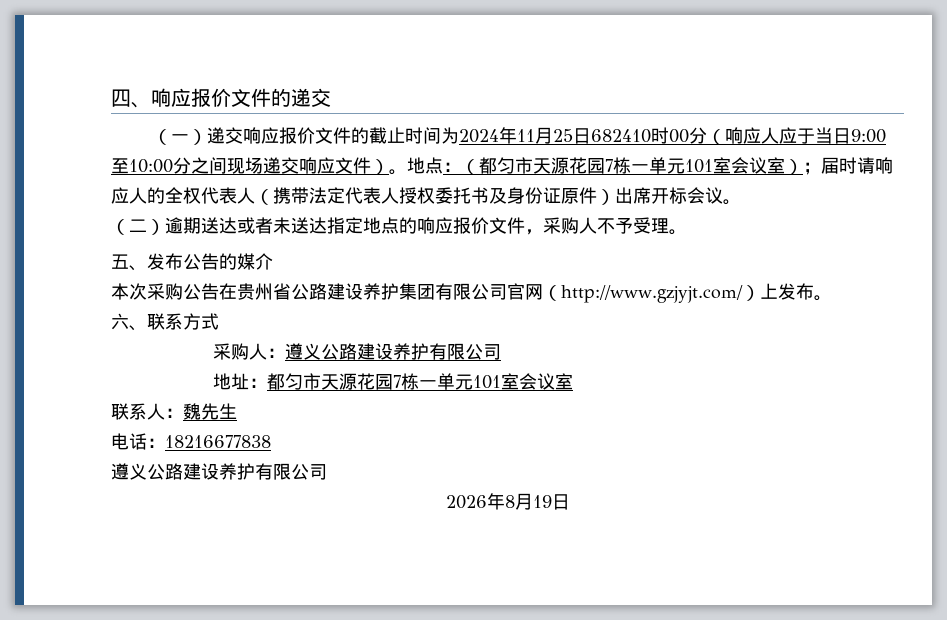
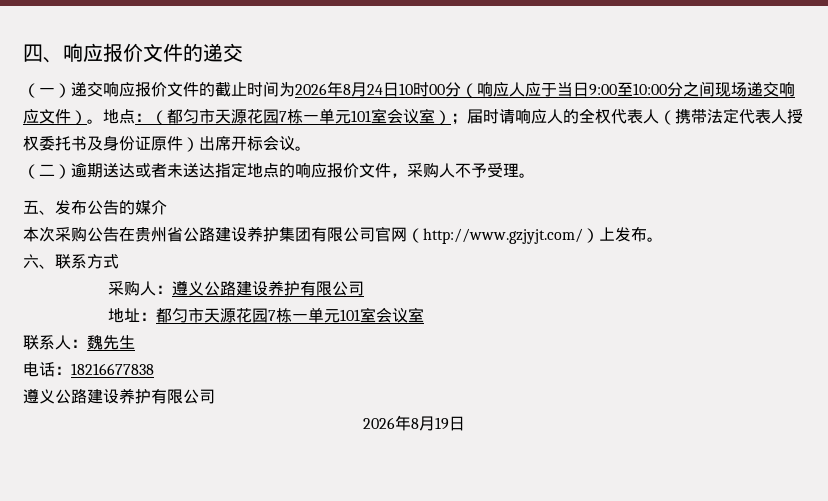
- （一）递交响应报价文件的截止时间为2024年11月25日682410时00分（响应人应于当日9:00至10:00分之间现场递交响应文件）。
+ （一）递交响应报价文件的截止时间为2026年8月24日10时00分（响应人应于当日9:00至10:00分之间现场递交响应文件）。

